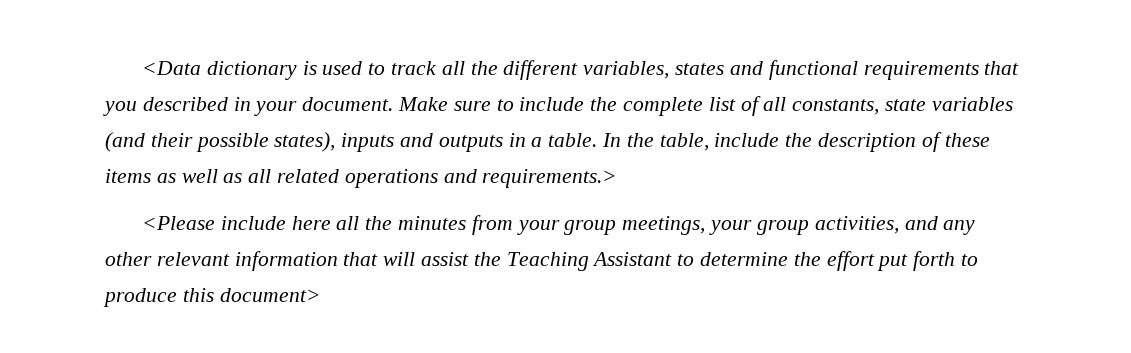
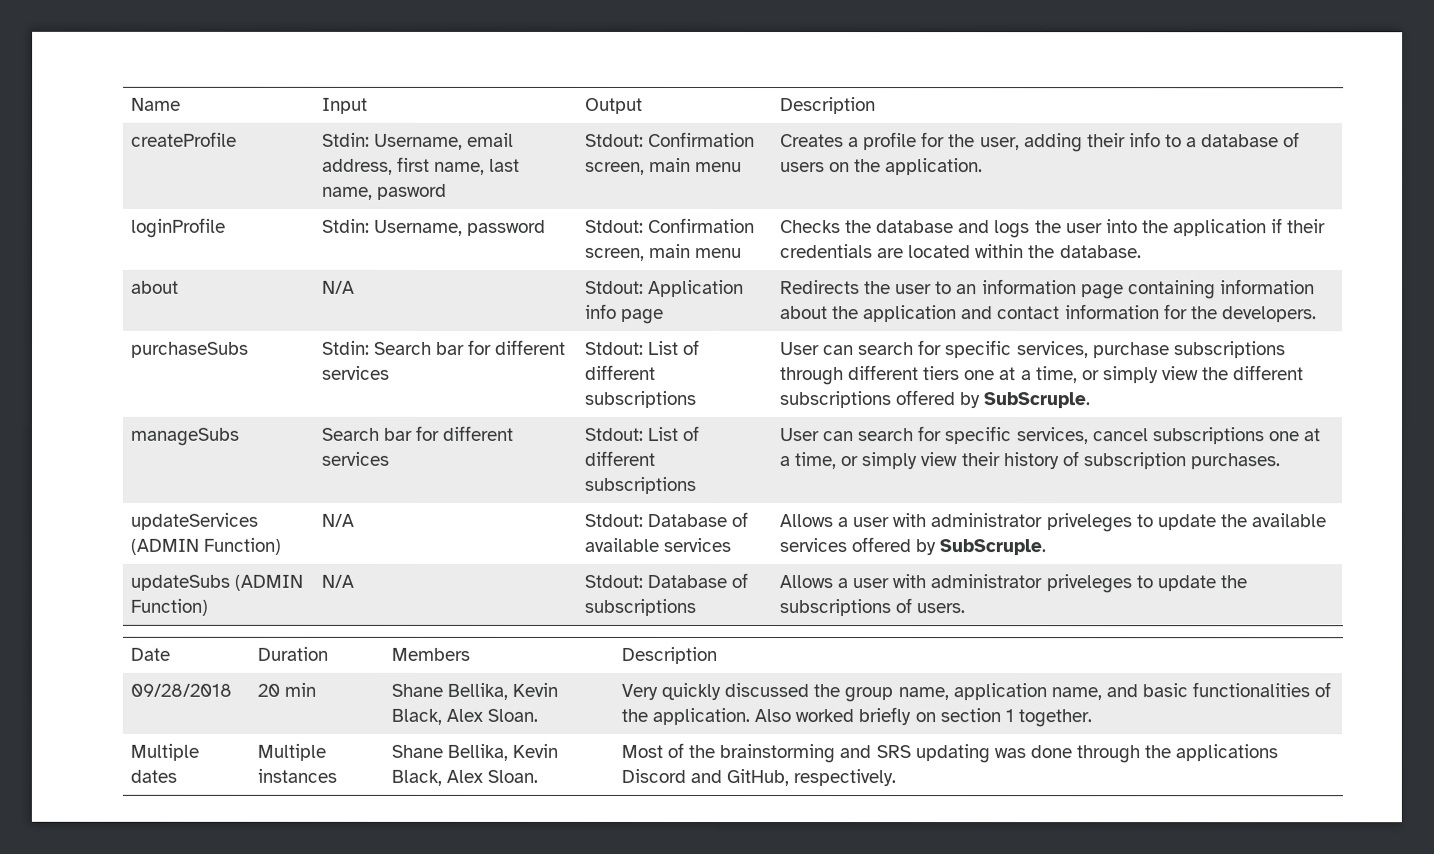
- <Data dictionary is used to track all the different variables, states and functional requirements that you described in your document. Make sure to include the complete list of all constants, state variables (and their possible states), inputs and outputs in a table. In the table, include the description of these items as well as all related operations and requirements.>
- <Please include here all the minutes from your group meetings, your group activities, and any other relevant information that will assist the Teaching Assistant to determine the effort put forth to produce this document>
+ Name | Input | Output | Description
+ createProfile | Stdin: Username, email address, first name, last name, pasword | Stdout: Confirmation screen, main menu | Creates a profile for the user, adding their info to a database of users on the application.
+ loginProfile | Stdin: Username, password | Stdout: Confirmation screen, main menu | Checks the database and logs the user into the application if their credentials are located within the database.
+ about | N/A | Stdout: Application info page | Redirects the user to an information page containing information about the application and contact information for the developers.
+ purchaseSubs | Stdin: Search bar for different services | Stdout: List of different subscriptions | User can search for specific services, purchase subscriptions through different tiers one at a time, or simply view the different subscriptions offered by SubScruple.
+ manageSubs | Search bar for different services | Stdout: List of different subscriptions | User can search for specific services, cancel subscriptions one at a time, or simply view their history of subscription purchases.
+ updateServices (ADMIN Function) | N/A | Stdout: Database of available services | Allows a user with administrator priveleges to update the available services offered by SubScruple.
+ updateSubs (ADMIN Function) | N/A | Stdout: Database of subscriptions | Allows a user with administrator priveleges to update the subscriptions of users.
+ Date | Duration | Members | Description
+ 09/28/2018 | 20 min | Shane Bellika, Kevin Black, Alex Sloan. | Very quickly discussed the group name, application name, and basic functionalities of the application. Also worked briefly on section 1 together.
+ Multiple dates | Multiple instances | Shane Bellika, Kevin Black, Alex Sloan. | Most of the brainstorming and SRS updating was done through the applications Discord and GitHub, respectively.

